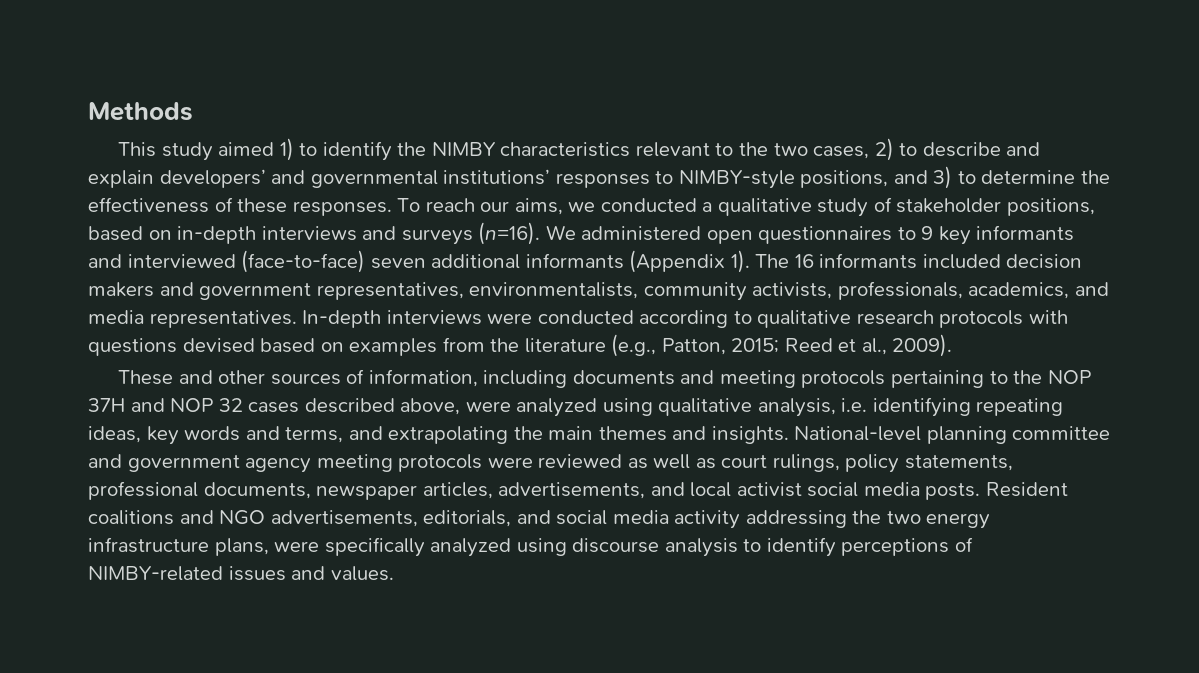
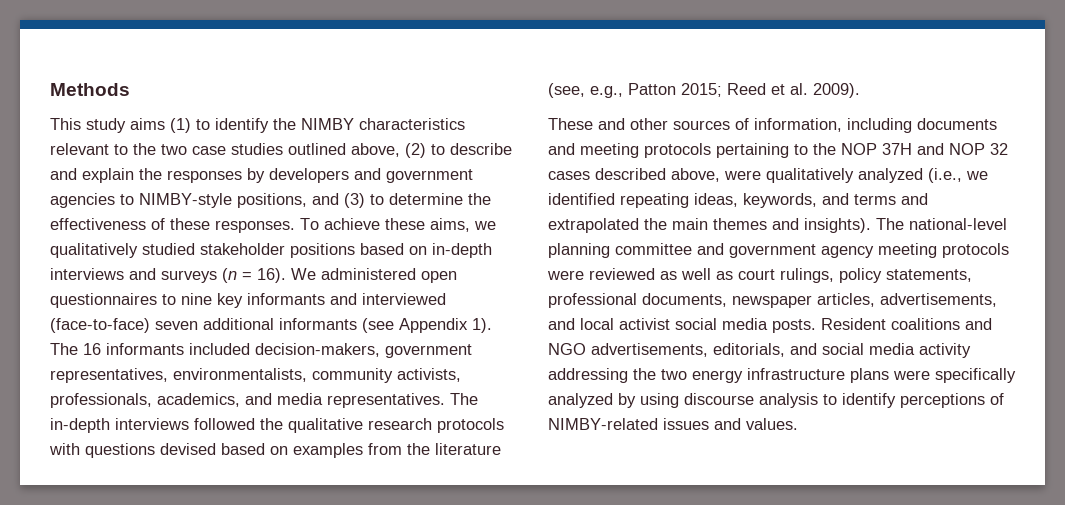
- This study aimed 1) to identify the NIMBY characteristics relevant to the two cases, 2) to describe and explain developers’ and governmental institutions’ responses to NIMBY-style positions, and 3) to determine the effectiveness of these responses.
+ This study aims (1) to identify the NIMBY characteristics relevant to the two case studies outlined above, (2) to describe and explain the responses by developers and government agencies to NIMBY-style positions, and (3) to determine the effectiveness of these responses.
- To reach our aims, we conducted a qualitative study of stakeholder positions, based on in-depth interviews and surveys (n=16).
+ To achieve these aims, we qualitatively studied stakeholder positions based on in-depth interviews and surveys (n = 16).
- We administered open questionnaires to 9 key informants and interviewed (face-to-face) seven additional informants (Appendix 1).
+ We administered open questionnaires to nine key informants and interviewed (face-to-face) seven additional informants (see Appendix 1).
- The 16 informants included decision makers and government representatives, environmentalists, community activists, professionals, academics, and media representatives.
+ The 16 informants included decision-makers, government representatives, environmentalists, community activists, professionals, academics, and media representatives.
- In-depth interviews were conducted according to qualitative research protocols with questions devised based on examples from the literature (e.g., Patton, 2015; Reed et al., 2009).
+ The in-depth interviews followed the qualitative research protocols with questions devised based on examples from the literature (see, e.g., Patton 2015; Reed et al. 2009).
- These and other sources of information, including documents and meeting protocols pertaining to the NOP 37H and NOP 32 cases described above, were analyzed using qualitative analysis, i.e. identifying repeating ideas, key words and terms, and extrapolating the main themes and insights. National-level planning committee and government agency meeting protocols were reviewed as well as court rulings, policy statements, professional documents, newspaper articles, advertisements, and local activist social media posts.
+ These and other sources of information, including documents and meeting protocols pertaining to the NOP 37H and NOP 32 cases described above, were qualitatively analyzed (i.e., we identified repeating ideas, keywords, and terms and extrapolated the main themes and insights). The national-level planning committee and government agency meeting protocols were reviewed as well as court rulings, policy statements, professional documents, newspaper articles, advertisements, and local activist social media posts.
- Resident coalitions and NGO advertisements, editorials, and social media activity addressing the two energy infrastructure plans, were specifically analyzed using discourse analysis to identify perceptions of NIMBY-related issues and values.
+ Resident coalitions and NGO advertisements, editorials, and social media activity addressing the two energy infrastructure plans were specifically analyzed by using discourse analysis to identify perceptions of NIMBY-related issues and values.

